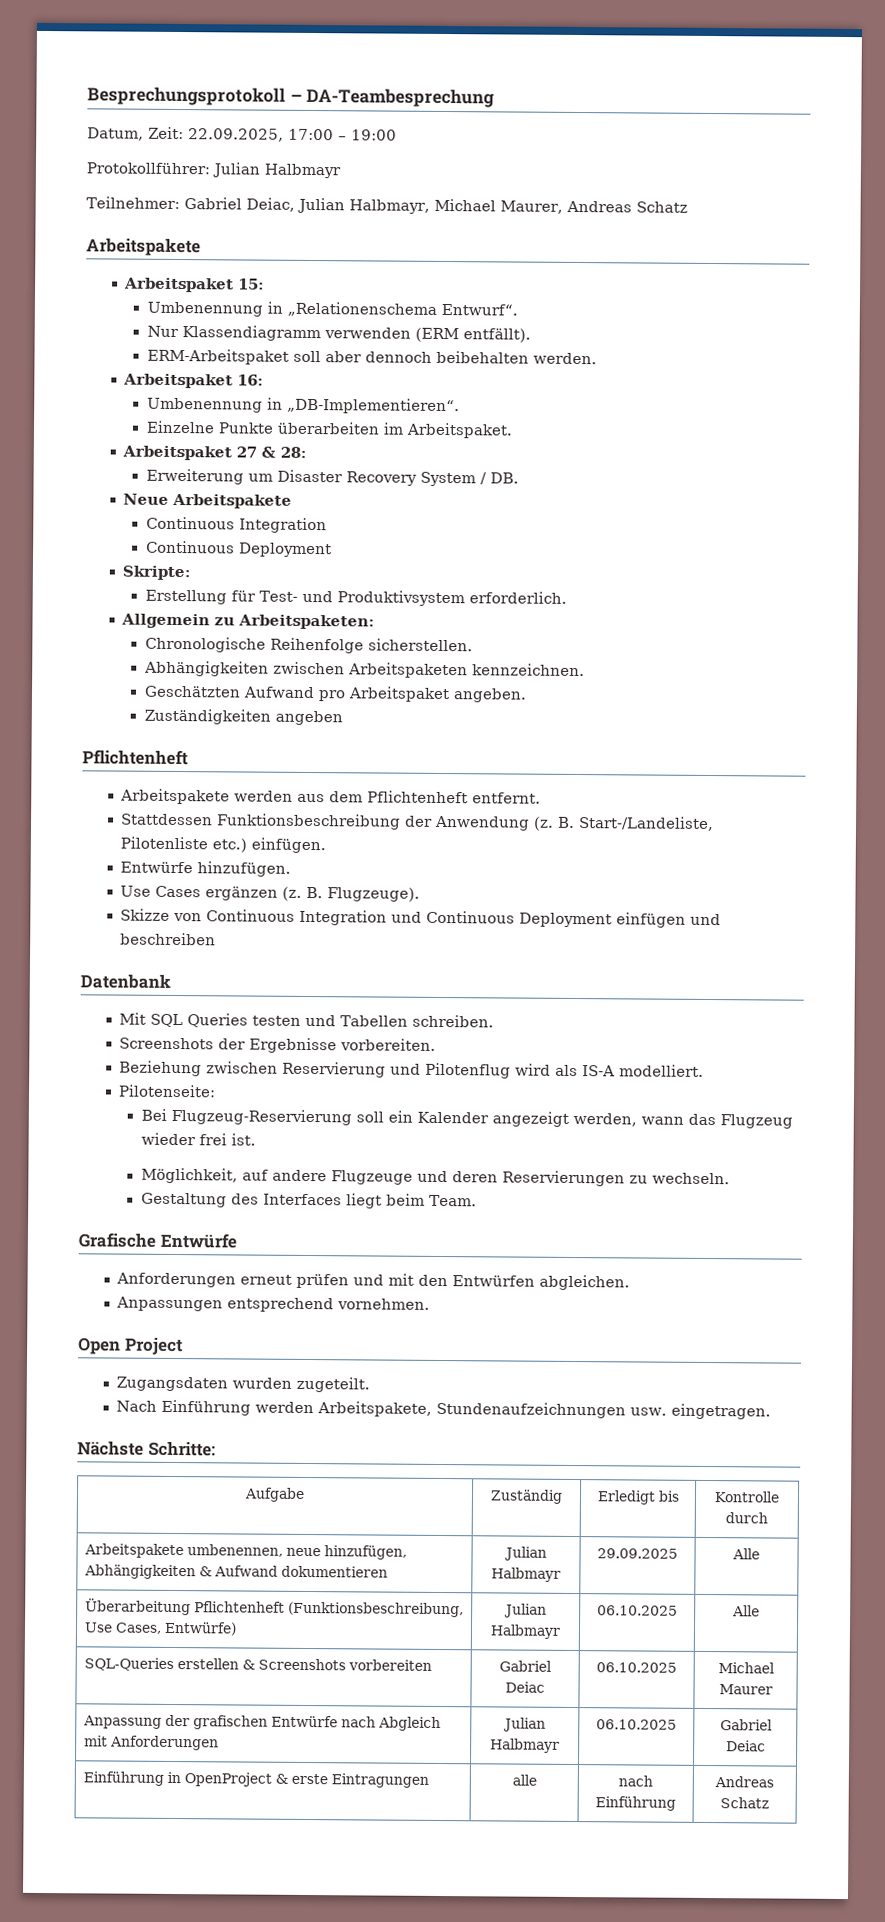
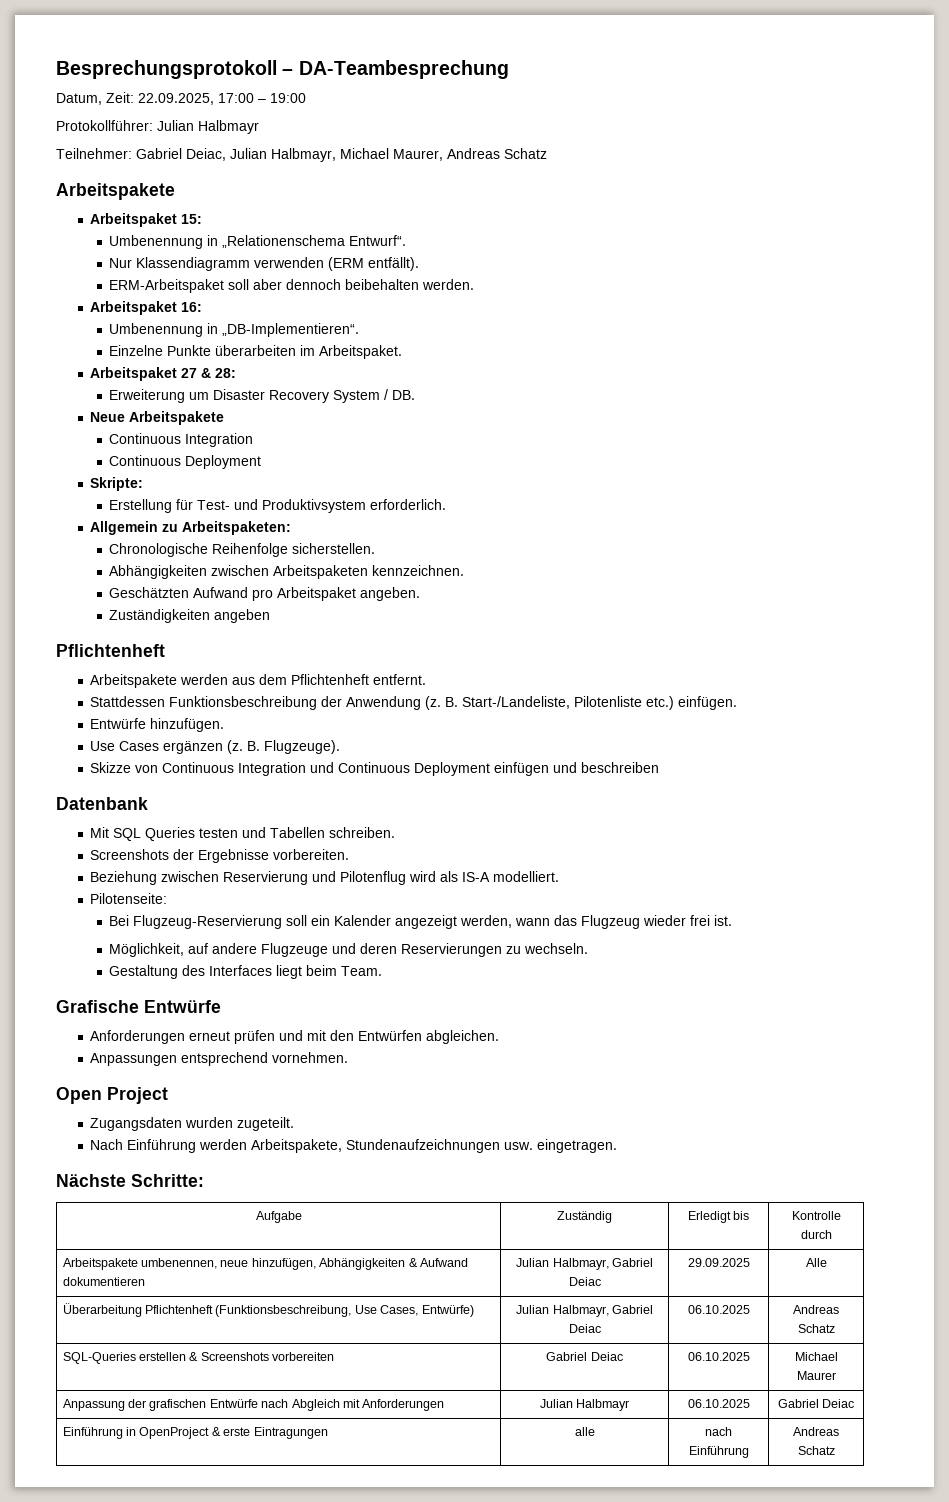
- Arbeitspakete umbenennen, neue hinzufügen, Abhängigkeiten & Aufwand dokumentieren | Julian Halbmayr | 29.09.2025 | Alle
+ Arbeitspakete umbenennen, neue hinzufügen, Abhängigkeiten & Aufwand dokumentieren | Julian Halbmayr, Gabriel Deiac | 29.09.2025 | Alle
- Überarbeitung Pflichtenheft (Funktionsbeschreibung, Use Cases, Entwürfe) | Julian Halbmayr | 06.10.2025 | Alle
+ Überarbeitung Pflichtenheft (Funktionsbeschreibung, Use Cases, Entwürfe) | Julian Halbmayr, Gabriel Deiac | 06.10.2025 | Andreas Schatz

